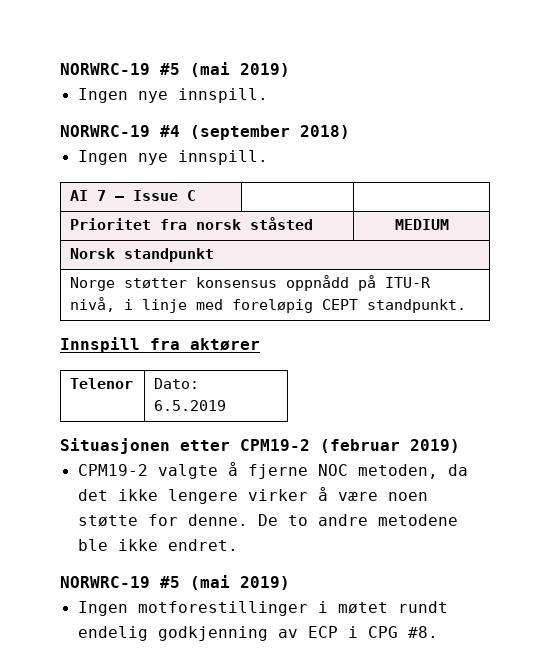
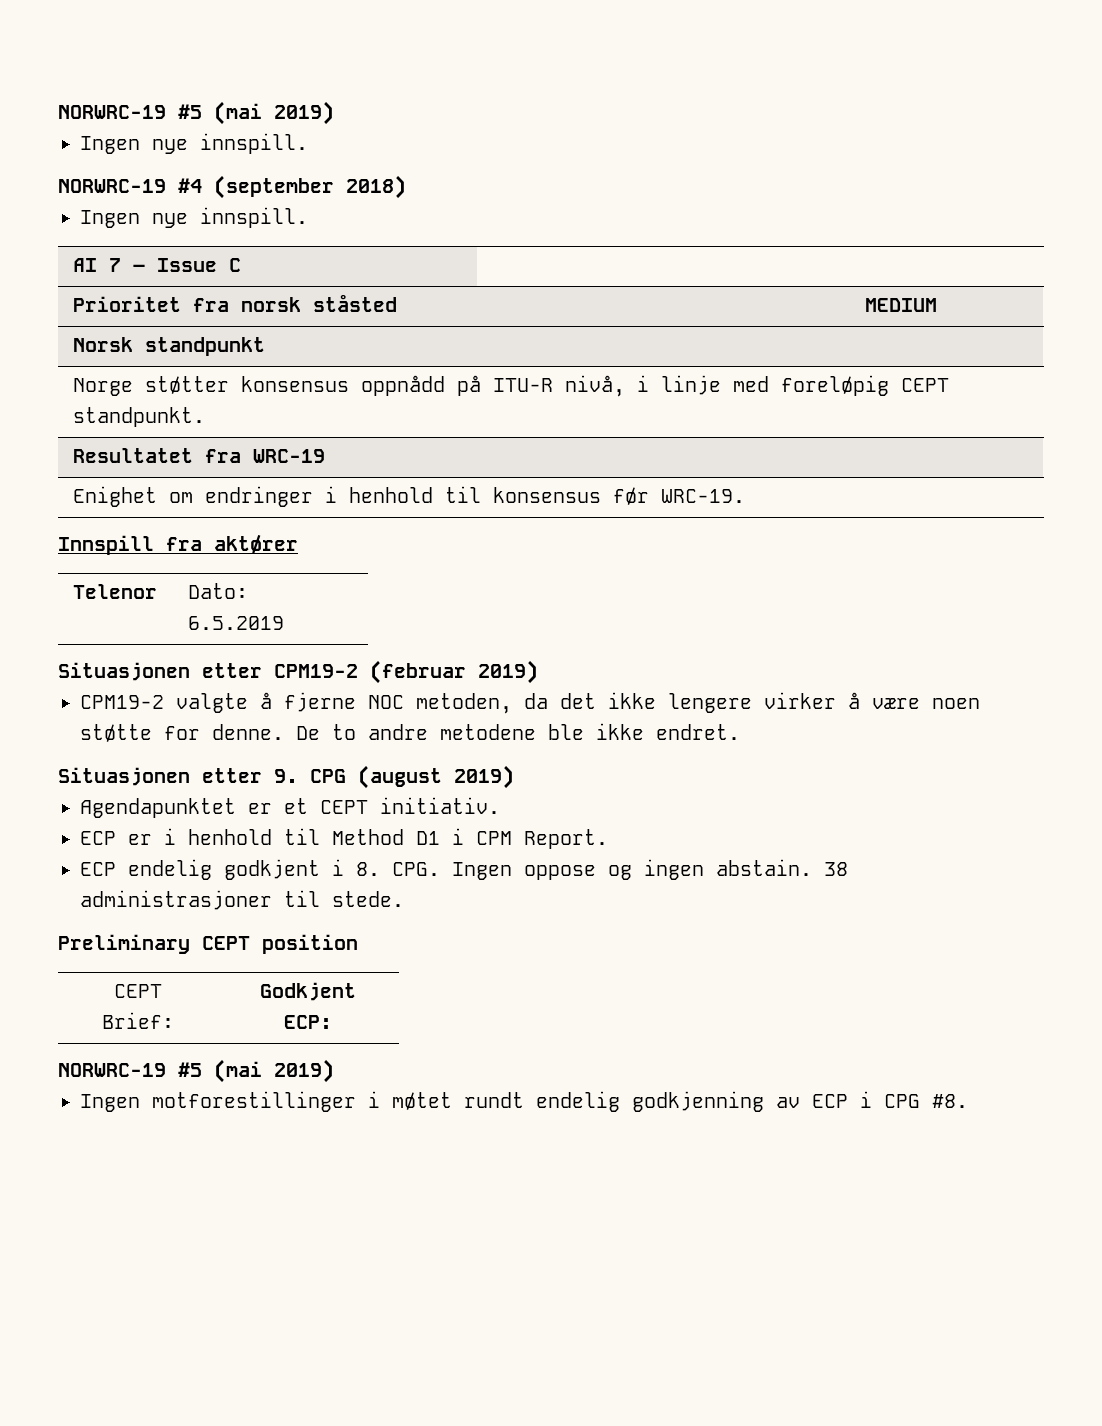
+ Resultatet fra WRC-19
+ Enighet om endringer i henhold til konsensus før WRC-19.
+ Situasjonen etter 9. CPG (august 2019)
+ Agendapunktet er et CEPT initiativ.
+ ECP er i henhold til Method D1 i CPM Report.
+ ECP endelig godkjent i 8. CPG. Ingen oppose og ingen abstain. 38 administrasjoner til stede.
+ Preliminary CEPT position
+ CEPT Brief: | Godkjent ECP:

